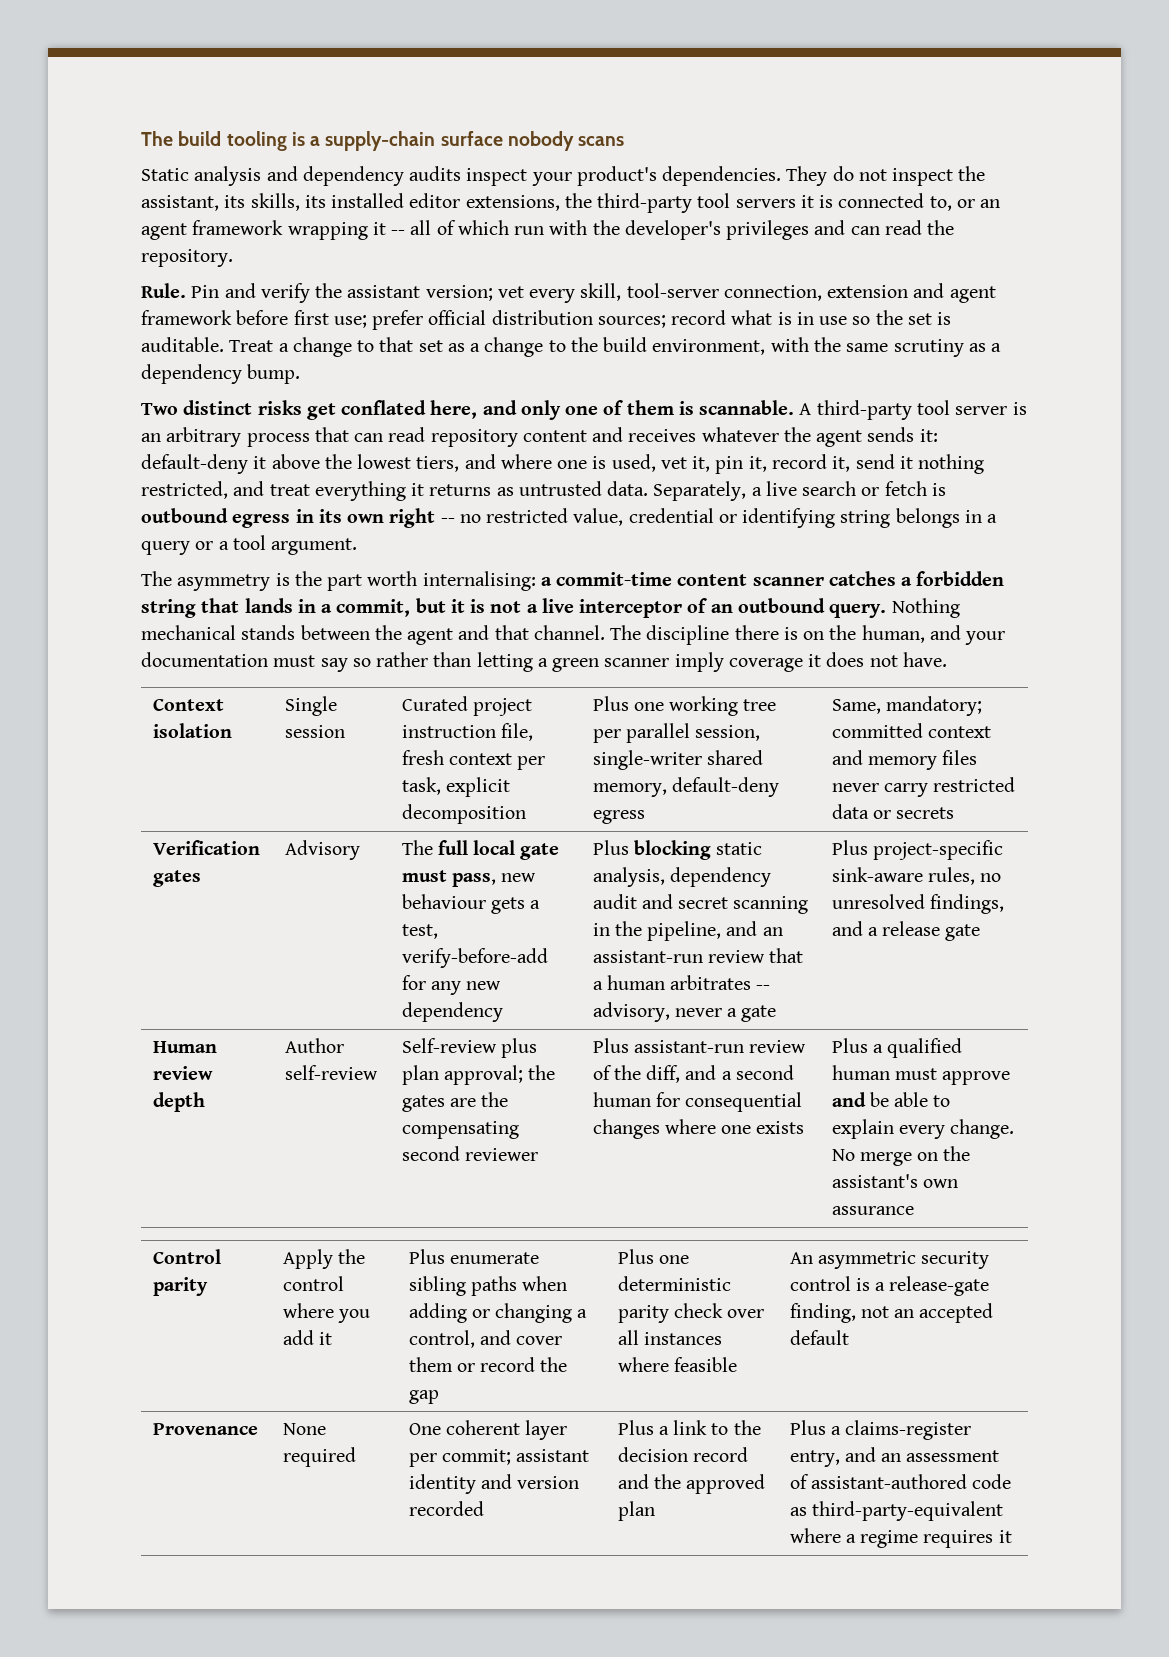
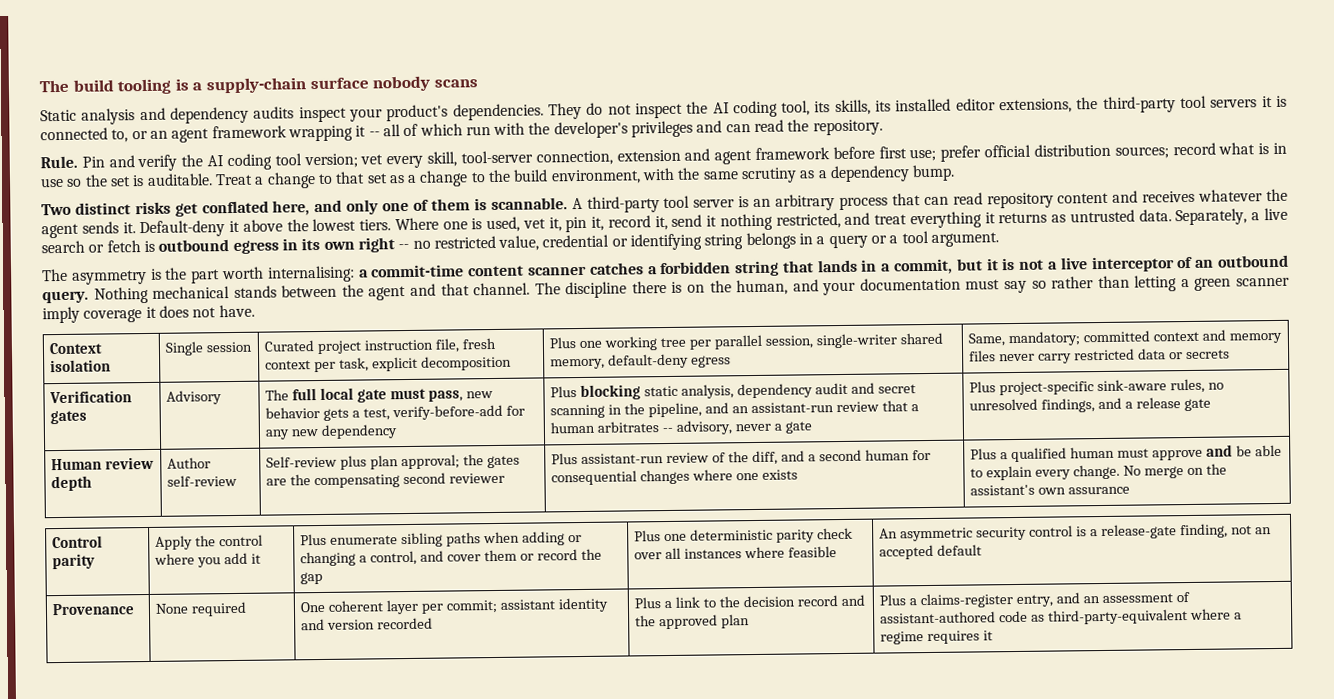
- They do not inspect the assistant, its skills, its installed editor extensions, the third-party tool servers it is connected to, or an agent framework wrapping it -- all of which run with the developer's privileges and can read the repository.
+ They do not inspect the AI coding tool, its skills, its installed editor extensions, the third-party tool servers it is connected to, or an agent framework wrapping it -- all of which run with the developer's privileges and can read the repository.
- Pin and verify the assistant version; vet every skill, tool-server connection, extension and agent framework before first use; prefer official distribution sources; record what is in use so the set is auditable.
+ Pin and verify the AI coding tool version; vet every skill, tool-server connection, extension and agent framework before first use; prefer official distribution sources; record what is in use so the set is auditable.
- A third-party tool server is an arbitrary process that can read repository content and receives whatever the agent sends it: default-deny it above the lowest tiers, and where one is used, vet it, pin it, record it, send it nothing restricted, and treat everything it returns as untrusted data.
+ A third-party tool server is an arbitrary process that can read repository content and receives whatever the agent sends it. Default-deny it above the lowest tiers. Where one is used, vet it, pin it, record it, send it nothing restricted, and treat everything it returns as untrusted data.
- The full local gate must pass, new behaviour gets a test, verify-before-add for any new dependency
+ The full local gate must pass, new behavior gets a test, verify-before-add for any new dependency

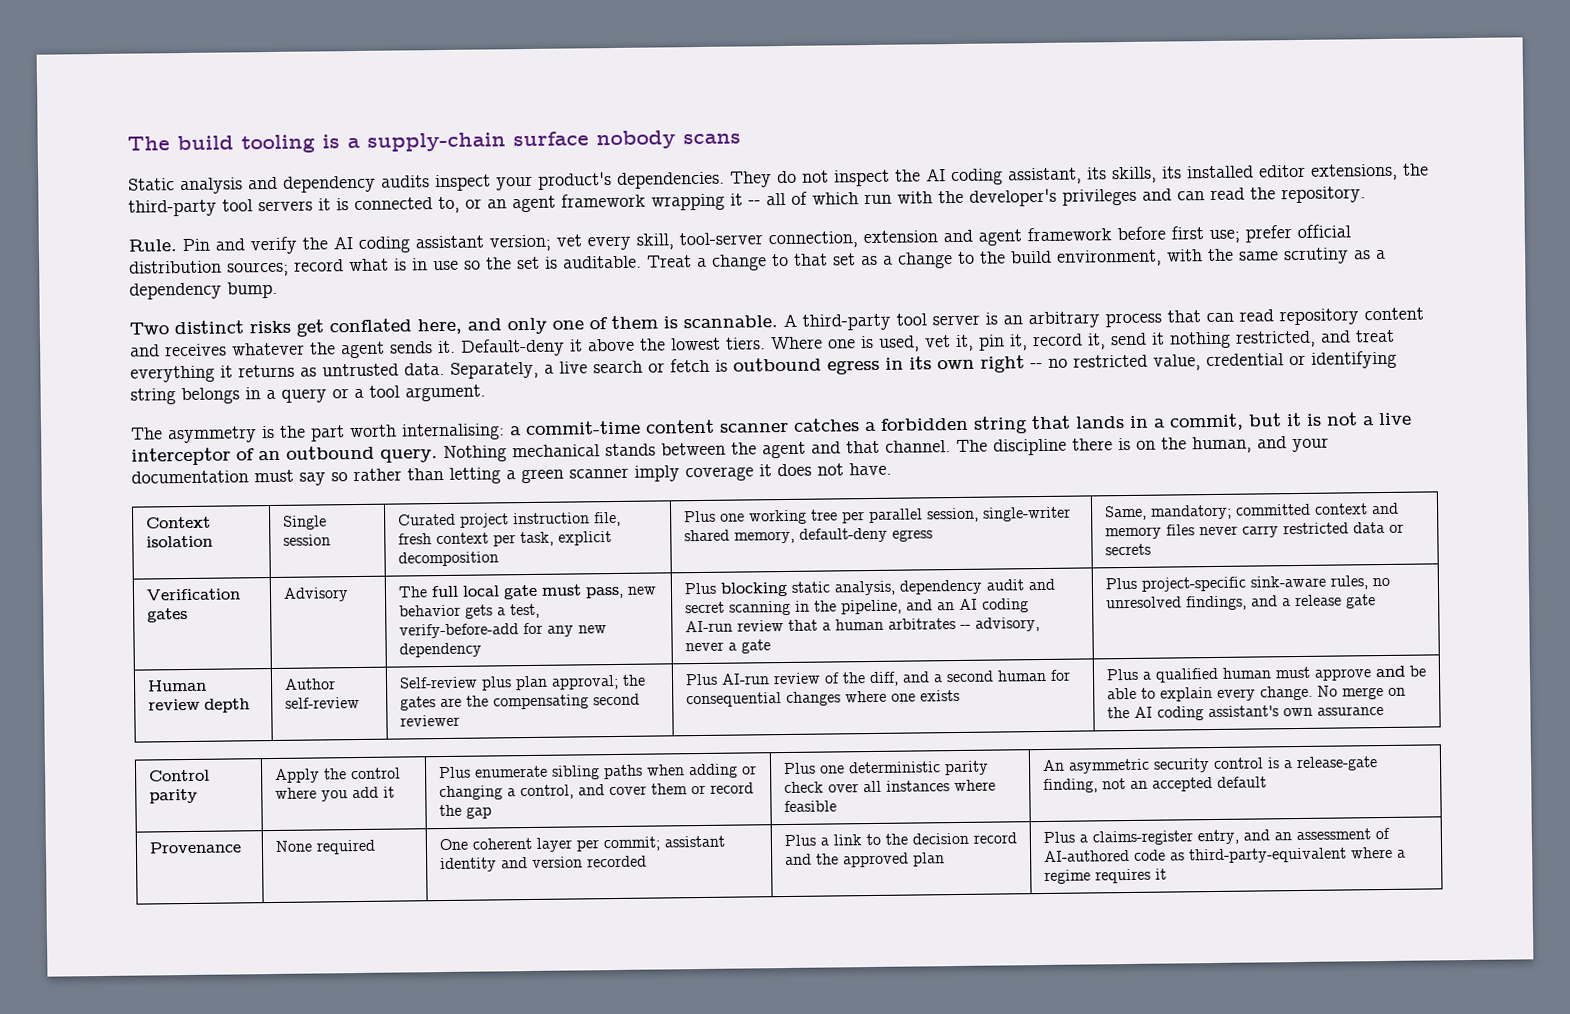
- They do not inspect the AI coding tool, its skills, its installed editor extensions, the third-party tool servers it is connected to, or an agent framework wrapping it -- all of which run with the developer's privileges and can read the repository.
+ They do not inspect the AI coding assistant, its skills, its installed editor extensions, the third-party tool servers it is connected to, or an agent framework wrapping it -- all of which run with the developer's privileges and can read the repository.
- Pin and verify the AI coding tool version; vet every skill, tool-server connection, extension and agent framework before first use; prefer official distribution sources; record what is in use so the set is auditable.
+ Pin and verify the AI coding assistant version; vet every skill, tool-server connection, extension and agent framework before first use; prefer official distribution sources; record what is in use so the set is auditable.
- Plus blocking static analysis, dependency audit and secret scanning in the pipeline, and an assistant-run review that a human arbitrates -- advisory, never a gate
+ Plus blocking static analysis, dependency audit and secret scanning in the pipeline, and an AI coding AI-run review that a human arbitrates -- advisory, never a gate
- Plus assistant-run review of the diff, and a second human for consequential changes where one exists
+ Plus AI-run review of the diff, and a second human for consequential changes where one exists
- No merge on the assistant's own assurance
+ No merge on the AI coding assistant's own assurance
- Plus a claims-register entry, and an assessment of assistant-authored code as third-party-equivalent where a regime requires it
+ Plus a claims-register entry, and an assessment of AI-authored code as third-party-equivalent where a regime requires it

